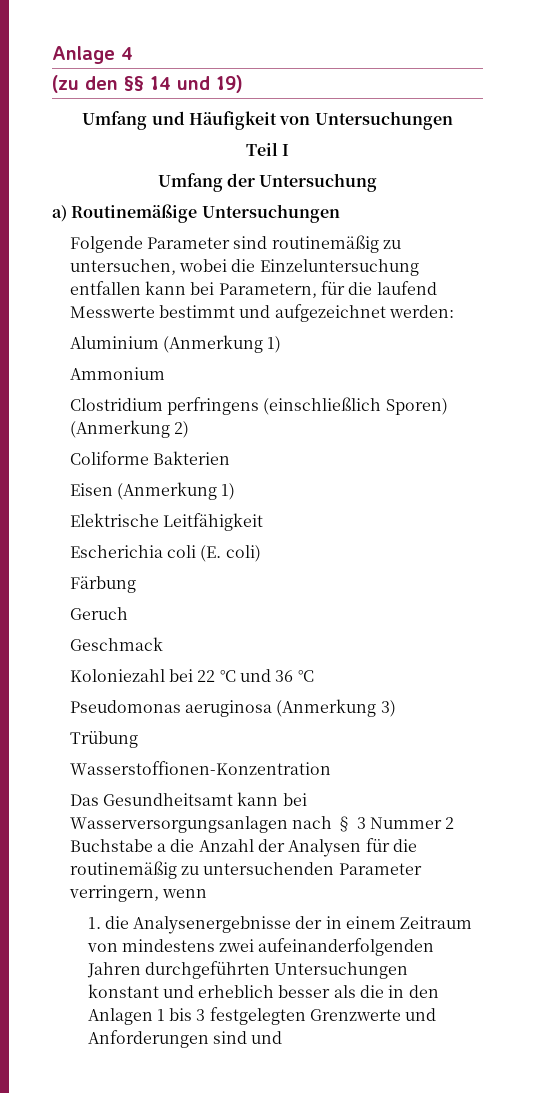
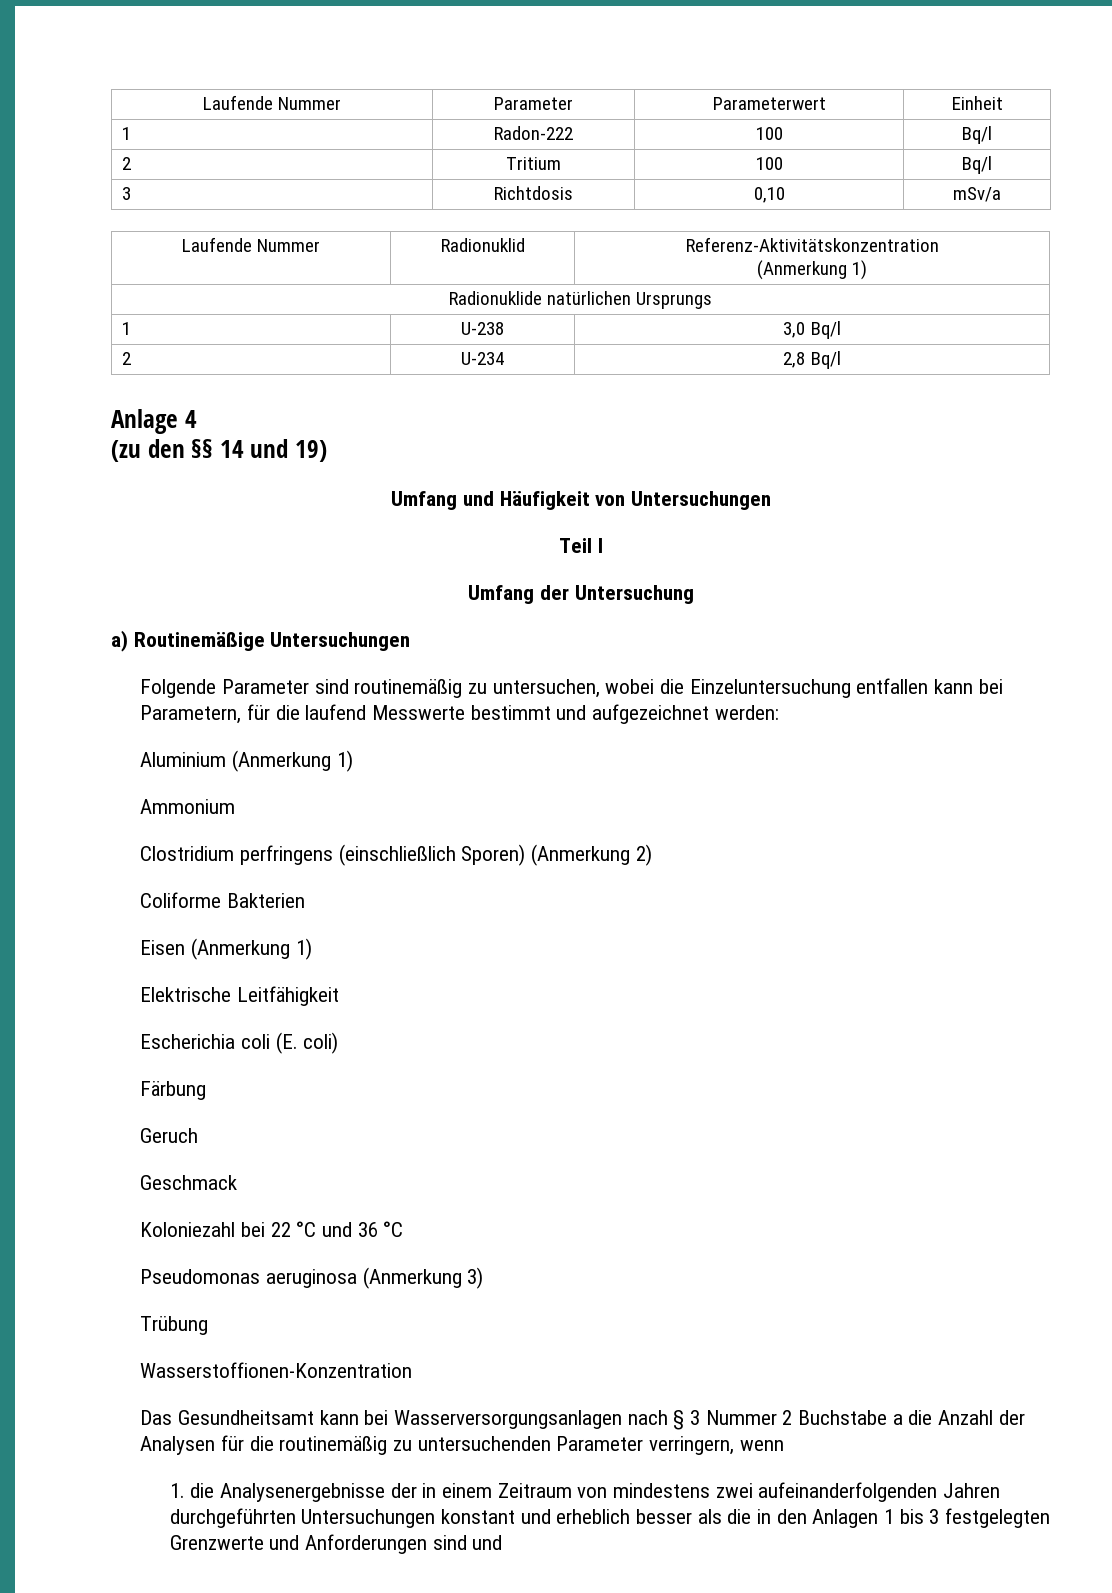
+ Laufende Nummer | Parameter | Parameterwert | Einheit
+ 1 | Radon-222 | 100 | Bq/l
+ 2 | Tritium | 100 | Bq/l
+ 3 | Richtdosis | 0,10 | mSv/a
+ Laufende Nummer | Radionuklid | Referenz-Aktivitätskonzentration
+ (Anmerkung 1)
+ Radionuklide natürlichen Ursprungs
+ 1 | U-238 | 3,0 Bq/l
+ 2 | U-234 | 2,8 Bq/l

